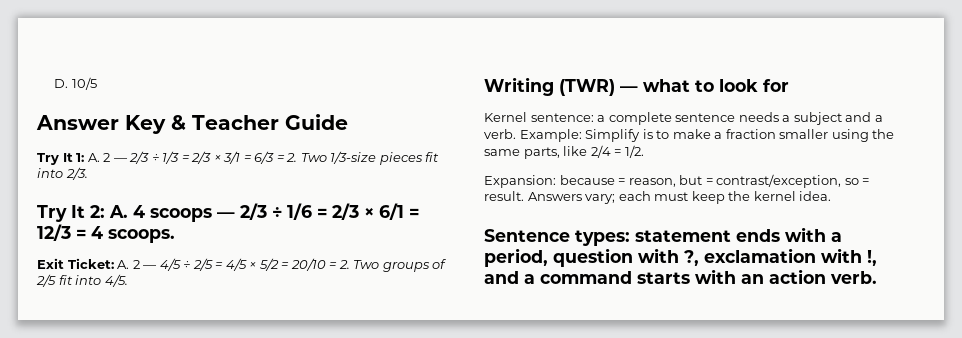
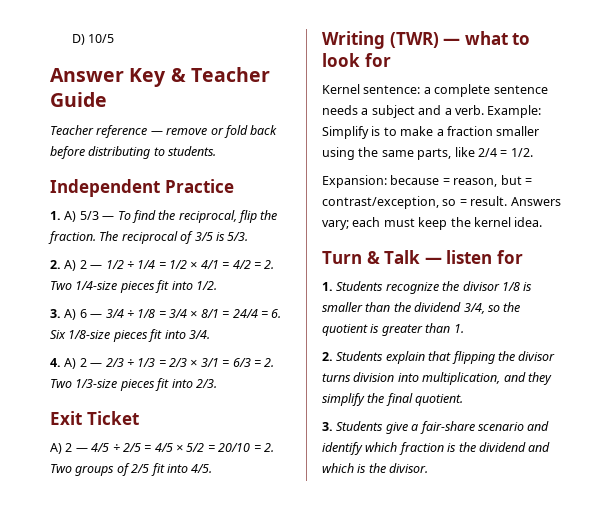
- D. 10/5
+ D) 10/5
- Try It 1: A. 2 — 2/3 ÷ 1/3 = 2/3 × 3/1 = 6/3 = 2. Two 1/3-size pieces fit into 2/3.
+ Teacher reference — remove or fold back before distributing to students.
+ Independent Practice
+ 1. A) 5/3 — To find the reciprocal, flip the fraction. The reciprocal of 3/5 is 5/3.
+ 2. A) 2 — 1/2 ÷ 1/4 = 1/2 × 4/1 = 4/2 = 2. Two 1/4-size pieces fit into 1/2.
+ 3. A) 6 — 3/4 ÷ 1/8 = 3/4 × 8/1 = 24/4 = 6. Six 1/8-size pieces fit into 3/4.
+ 4. A) 2 — 2/3 ÷ 1/3 = 2/3 × 3/1 = 6/3 = 2. Two 1/3-size pieces fit into 2/3.
- Try It 2: A. 4 scoops — 2/3 ÷ 1/6 = 2/3 × 6/1 = 12/3 = 4 scoops.
- Exit Ticket: A. 2 — 4/5 ÷ 2/5 = 4/5 × 5/2 = 20/10 = 2. Two groups of 2/5 fit into 4/5.
+ Exit Ticket
+ A) 2 — 4/5 ÷ 2/5 = 4/5 × 5/2 = 20/10 = 2. Two groups of 2/5 fit into 4/5.
- Sentence types: statement ends with a period, question with ?, exclamation with !, and a command starts with an action verb.
+ Turn & Talk — listen for
+ 1. Students recognize the divisor 1/8 is smaller than the dividend 3/4, so the quotient is greater than 1.
+ 2. Students explain that flipping the divisor turns division into multiplication, and they simplify the final quotient.
+ 3. Students give a fair-share scenario and identify which fraction is the dividend and which is the divisor.

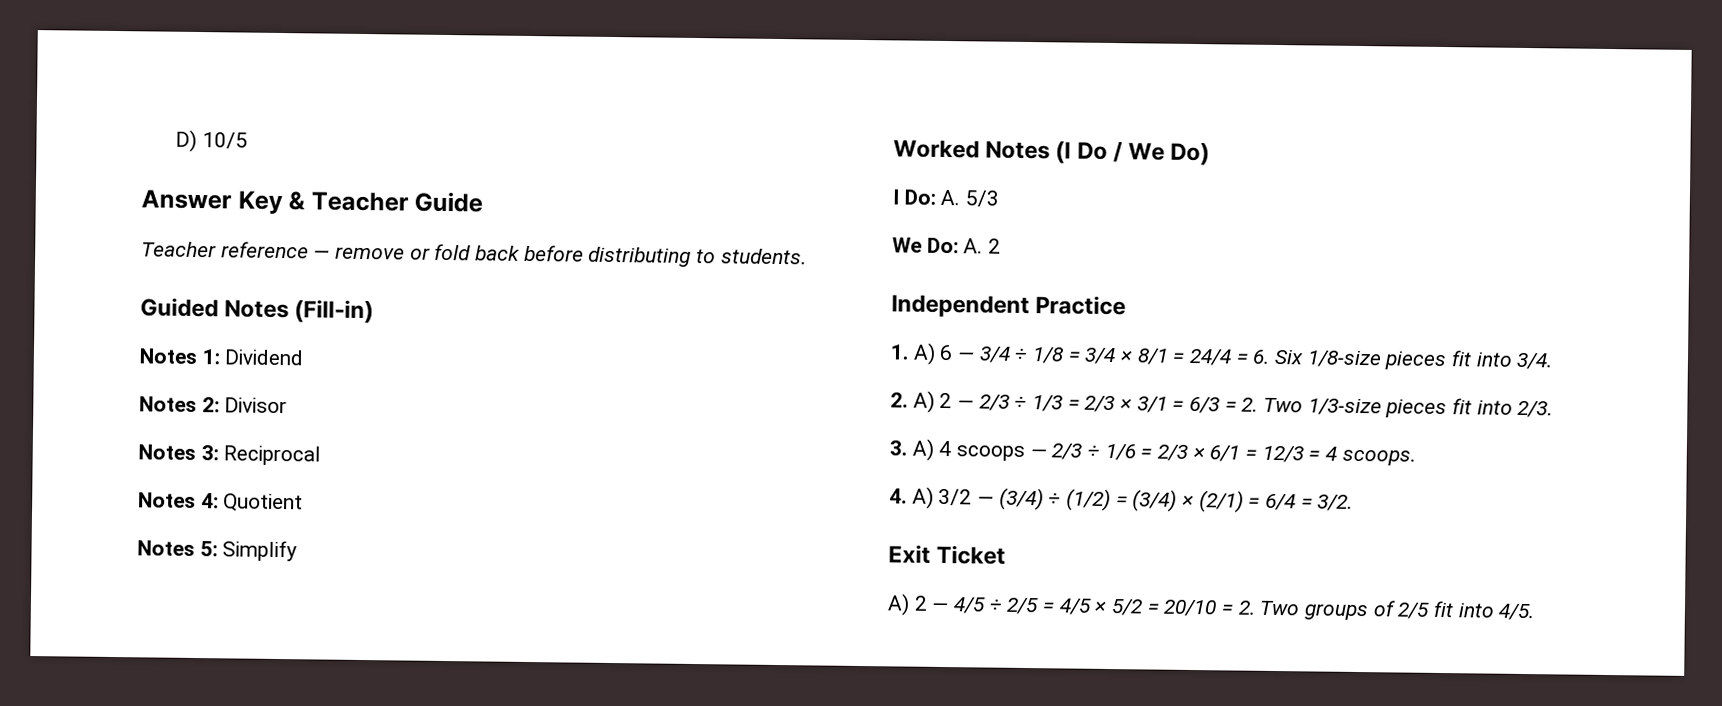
+ Guided Notes (Fill-in)
+ Notes 1: Dividend
+ Notes 2: Divisor
+ Notes 3: Reciprocal
+ Notes 4: Quotient
+ Notes 5: Simplify
+ Worked Notes (I Do / We Do)
+ I Do: A. 5/3
+ We Do: A. 2
  Independent Practice
- 1. A) 5/3 — To find the reciprocal, flip the fraction. The reciprocal of 3/5 is 5/3.
- 2. A) 2 — 1/2 ÷ 1/4 = 1/2 × 4/1 = 4/2 = 2. Two 1/4-size pieces fit into 1/2.
- 3. A) 6 — 3/4 ÷ 1/8 = 3/4 × 8/1 = 24/4 = 6. Six 1/8-size pieces fit into 3/4.
+ 1. A) 6 — 3/4 ÷ 1/8 = 3/4 × 8/1 = 24/4 = 6. Six 1/8-size pieces fit into 3/4.
- 4. A) 2 — 2/3 ÷ 1/3 = 2/3 × 3/1 = 6/3 = 2. Two 1/3-size pieces fit into 2/3.
+ 2. A) 2 — 2/3 ÷ 1/3 = 2/3 × 3/1 = 6/3 = 2. Two 1/3-size pieces fit into 2/3.
+ 3. A) 4 scoops — 2/3 ÷ 1/6 = 2/3 × 6/1 = 12/3 = 4 scoops.
+ 4. A) 3/2 — (3/4) ÷ (1/2) = (3/4) × (2/1) = 6/4 = 3/2.
- Writing (TWR) — what to look for
- Kernel sentence: a complete sentence needs a subject and a verb. Example: Simplify is to make a fraction smaller using the same parts, like 2/4 = 1/2.
- Expansion: because = reason, but = contrast/exception, so = result. Answers vary; each must keep the kernel idea.
- Turn & Talk — listen for
- 1. Students recognize the divisor 1/8 is smaller than the dividend 3/4, so the quotient is greater than 1.
- 2. Students explain that flipping the divisor turns division into multiplication, and they simplify the final quotient.
- 3. Students give a fair-share scenario and identify which fraction is the dividend and which is the divisor.

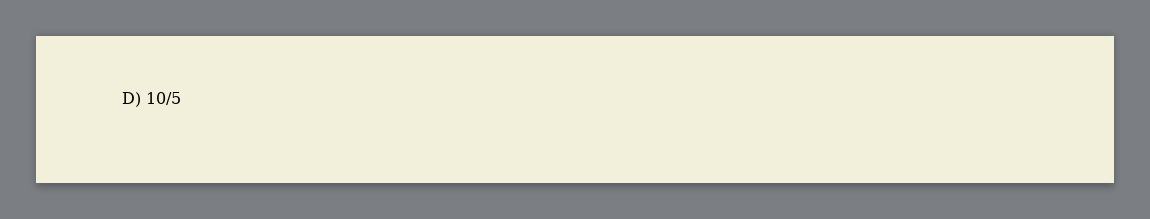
- Answer Key & Teacher Guide
- Teacher reference — remove or fold back before distributing to students.
- Guided Notes (Fill-in)
- Notes 1: Dividend
- Notes 2: Divisor
- Notes 3: Reciprocal
- Notes 4: Quotient
- Notes 5: Simplify
- Worked Notes (I Do / We Do)
- I Do: A. 5/3
- We Do: A. 2
- Independent Practice
- 1. A) 6 — 3/4 ÷ 1/8 = 3/4 × 8/1 = 24/4 = 6. Six 1/8-size pieces fit into 3/4.
- 2. A) 2 — 2/3 ÷ 1/3 = 2/3 × 3/1 = 6/3 = 2. Two 1/3-size pieces fit into 2/3.
- 3. A) 4 scoops — 2/3 ÷ 1/6 = 2/3 × 6/1 = 12/3 = 4 scoops.
- 4. A) 3/2 — (3/4) ÷ (1/2) = (3/4) × (2/1) = 6/4 = 3/2.
- Exit Ticket
- A) 2 — 4/5 ÷ 2/5 = 4/5 × 5/2 = 20/10 = 2. Two groups of 2/5 fit into 4/5.

